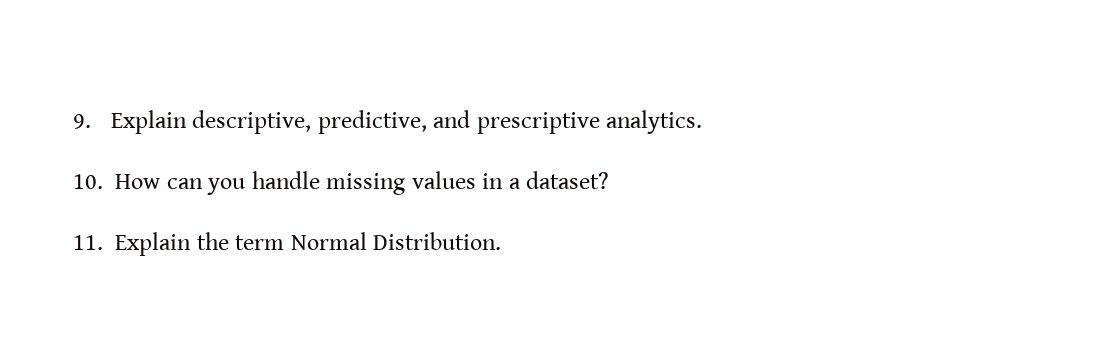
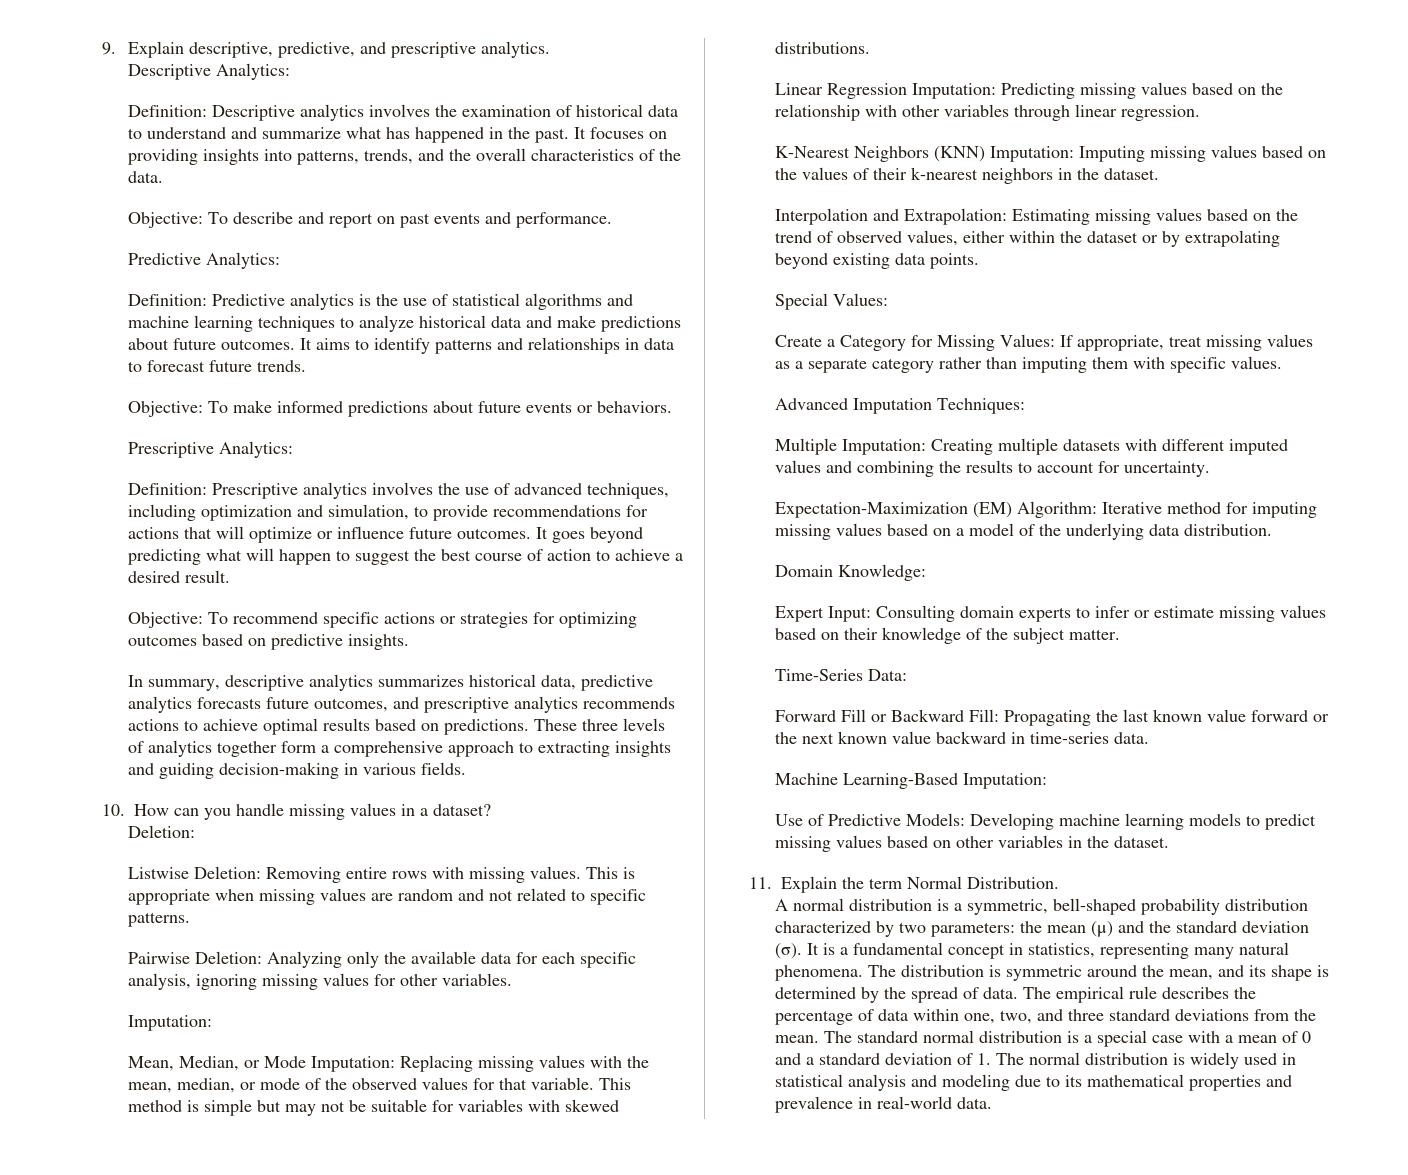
+ Descriptive Analytics:
+ Definition: Descriptive analytics involves the examination of historical data to understand and summarize what has happened in the past. It focuses on providing insights into patterns, trends, and the overall characteristics of the data.
+ Objective: To describe and report on past events and performance.
+ Predictive Analytics:
+ Definition: Predictive analytics is the use of statistical algorithms and machine learning techniques to analyze historical data and make predictions about future outcomes. It aims to identify patterns and relationships in data to forecast future trends.
+ Objective: To make informed predictions about future events or behaviors.
+ Prescriptive Analytics:
+ Definition: Prescriptive analytics involves the use of advanced techniques, including optimization and simulation, to provide recommendations for actions that will optimize or influence future outcomes. It goes beyond predicting what will happen to suggest the best course of action to achieve a desired result.
+ Objective: To recommend specific actions or strategies for optimizing outcomes based on predictive insights.
+ In summary, descriptive analytics summarizes historical data, predictive analytics forecasts future outcomes, and prescriptive analytics recommends actions to achieve optimal results based on predictions. These three levels of analytics together form a comprehensive approach to extracting insights and guiding decision-making in various fields.
  10. How can you handle missing values in a dataset?
+ Deletion:
+ Listwise Deletion: Removing entire rows with missing values. This is appropriate when missing values are random and not related to specific patterns.
+ Pairwise Deletion: Analyzing only the available data for each specific analysis, ignoring missing values for other variables.
+ Imputation:
+ Mean, Median, or Mode Imputation: Replacing missing values with the mean, median, or mode of the observed values for that variable. This method is simple but may not be suitable for variables with skewed distributions.
+ Linear Regression Imputation: Predicting missing values based on the relationship with other variables through linear regression.
+ K-Nearest Neighbors (KNN) Imputation: Imputing missing values based on the values of their k-nearest neighbors in the dataset.
+ Interpolation and Extrapolation: Estimating missing values based on the trend of observed values, either within the dataset or by extrapolating beyond existing data points.
+ Special Values:
+ Create a Category for Missing Values: If appropriate, treat missing values as a separate category rather than imputing them with specific values.
+ Advanced Imputation Techniques:
+ Multiple Imputation: Creating multiple datasets with different imputed values and combining the results to account for uncertainty.
+ Expectation-Maximization (EM) Algorithm: Iterative method for imputing missing values based on a model of the underlying data distribution.
+ Domain Knowledge:
+ Expert Input: Consulting domain experts to infer or estimate missing values based on their knowledge of the subject matter.
+ Time-Series Data:
+ Forward Fill or Backward Fill: Propagating the last known value forward or the next known value backward in time-series data.
+ Machine Learning-Based Imputation:
+ Use of Predictive Models: Developing machine learning models to predict missing values based on other variables in the dataset.
+ A normal distribution is a symmetric, bell-shaped probability distribution characterized by two parameters: the mean (μ) and the standard deviation (σ). It is a fundamental concept in statistics, representing many natural phenomena. The distribution is symmetric around the mean, and its shape is determined by the spread of data. The empirical rule describes the percentage of data within one, two, and three standard deviations from the mean. The standard normal distribution is a special case with a mean of 0 and a standard deviation of 1. The normal distribution is widely used in statistical analysis and modeling due to its mathematical properties and prevalence in real-world data.

